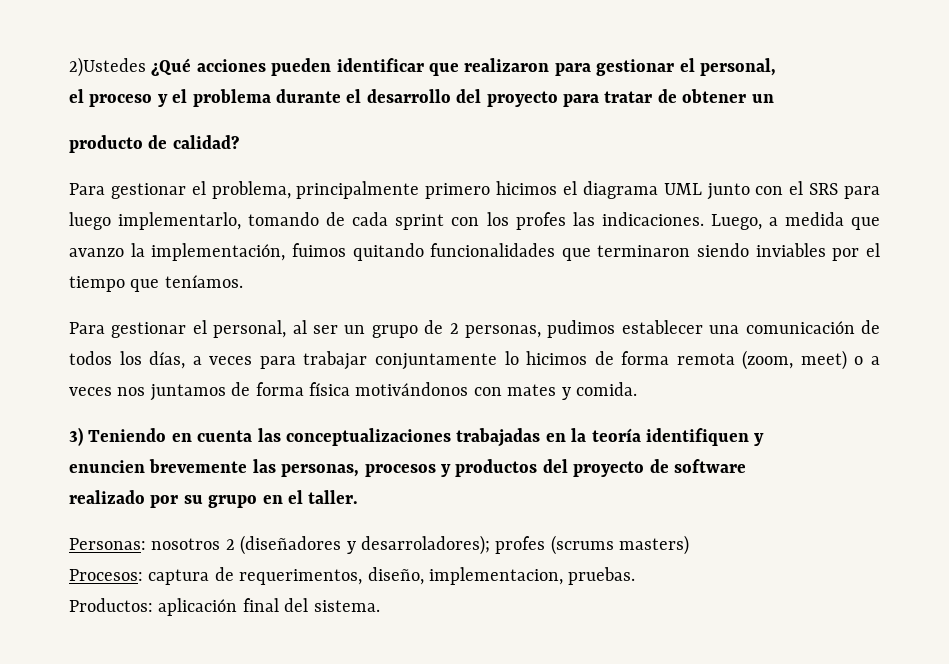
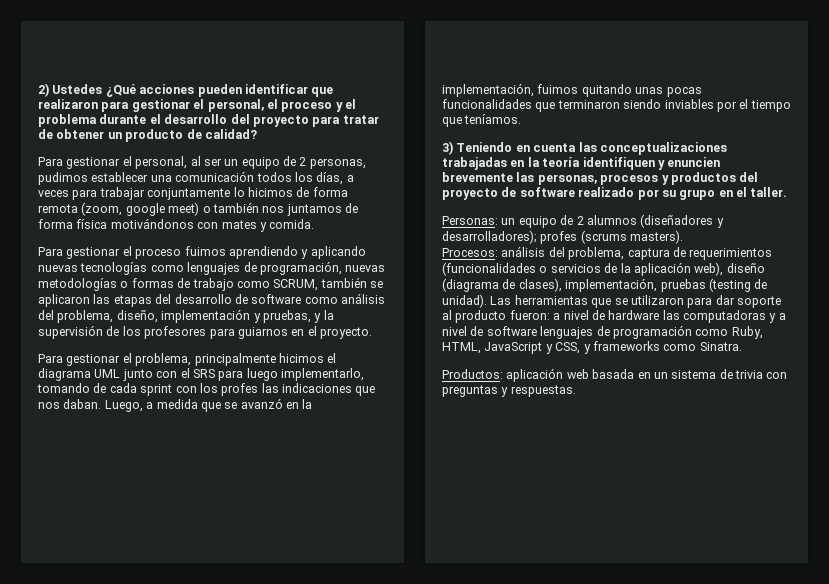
- 2)Ustedes ¿Qué acciones pueden identificar que realizaron para gestionar el personal,
- el proceso y el problema durante el desarrollo del proyecto para tratar de obtener un
- producto de calidad?
+ 2) Ustedes ¿Qué acciones pueden identificar que realizaron para gestionar el personal, el proceso y el problema durante el desarrollo del proyecto para tratar de obtener un producto de calidad?
+ Para gestionar el personal, al ser un equipo de 2 personas, pudimos establecer una comunicación todos los días, a veces para trabajar conjuntamente lo hicimos de forma remota (zoom, google meet) o también nos juntamos de forma física motivándonos con mates y comida.
+ Para gestionar el proceso fuimos aprendiendo y aplicando nuevas tecnologías como lenguajes de programación, nuevas metodologías o formas de trabajo como SCRUM, también se aplicaron las etapas del desarrollo de software como análisis del problema, diseño, implementación y pruebas, y la supervisión de los profesores para guiarnos en el proyecto.
- Para gestionar el problema, principalmente primero hicimos el diagrama UML junto con el SRS para luego implementarlo, tomando de cada sprint con los profes las indicaciones.
+ Para gestionar el problema, principalmente hicimos el diagrama UML junto con el SRS para luego implementarlo, tomando de cada sprint con los profes las indicaciones que nos daban.
- Luego, a medida que avanzo la implementación, fuimos quitando funcionalidades que terminaron siendo inviables por el tiempo que teníamos.
+ Luego, a medida que se avanzó en la implementación, fuimos quitando unas pocas funcionalidades que terminaron siendo inviables por el tiempo que teníamos.
- Para gestionar el personal, al ser un grupo de 2 personas, pudimos establecer una comunicación de todos los días, a veces para trabajar conjuntamente lo hicimos de forma remota (zoom, meet) o a veces nos juntamos de forma física motivándonos con mates y comida.
- 3) Teniendo en cuenta las conceptualizaciones trabajadas en la teoría identifiquen y
- enuncien brevemente las personas, procesos y productos del proyecto de software
- realizado por su grupo en el taller.
+ 3) Teniendo en cuenta las conceptualizaciones trabajadas en la teoría identifiquen y enuncien brevemente las personas, procesos y productos del proyecto de software realizado por su grupo en el taller.
- Personas: nosotros 2 (diseñadores y desarroladores); profes (scrums masters)
+ Personas: un equipo de 2 alumnos (diseñadores y desarrolladores); profes (scrums masters).
- Procesos: captura de requerimentos, diseño, implementacion, pruebas.
- Productos: aplicación final del sistema.
+ Procesos: análisis del problema, captura de requerimientos (funcionalidades o servicios de la aplicación web), diseño (diagrama de clases), implementación, pruebas (testing de unidad). Las herramientas que se utilizaron para dar soporte al producto fueron: a nivel de hardware las computadoras y a nivel de software lenguajes de programación como Ruby, HTML, JavaScript y CSS, y frameworks como Sinatra.
+ Productos: aplicación web basada en un sistema de trivia con preguntas y respuestas.

